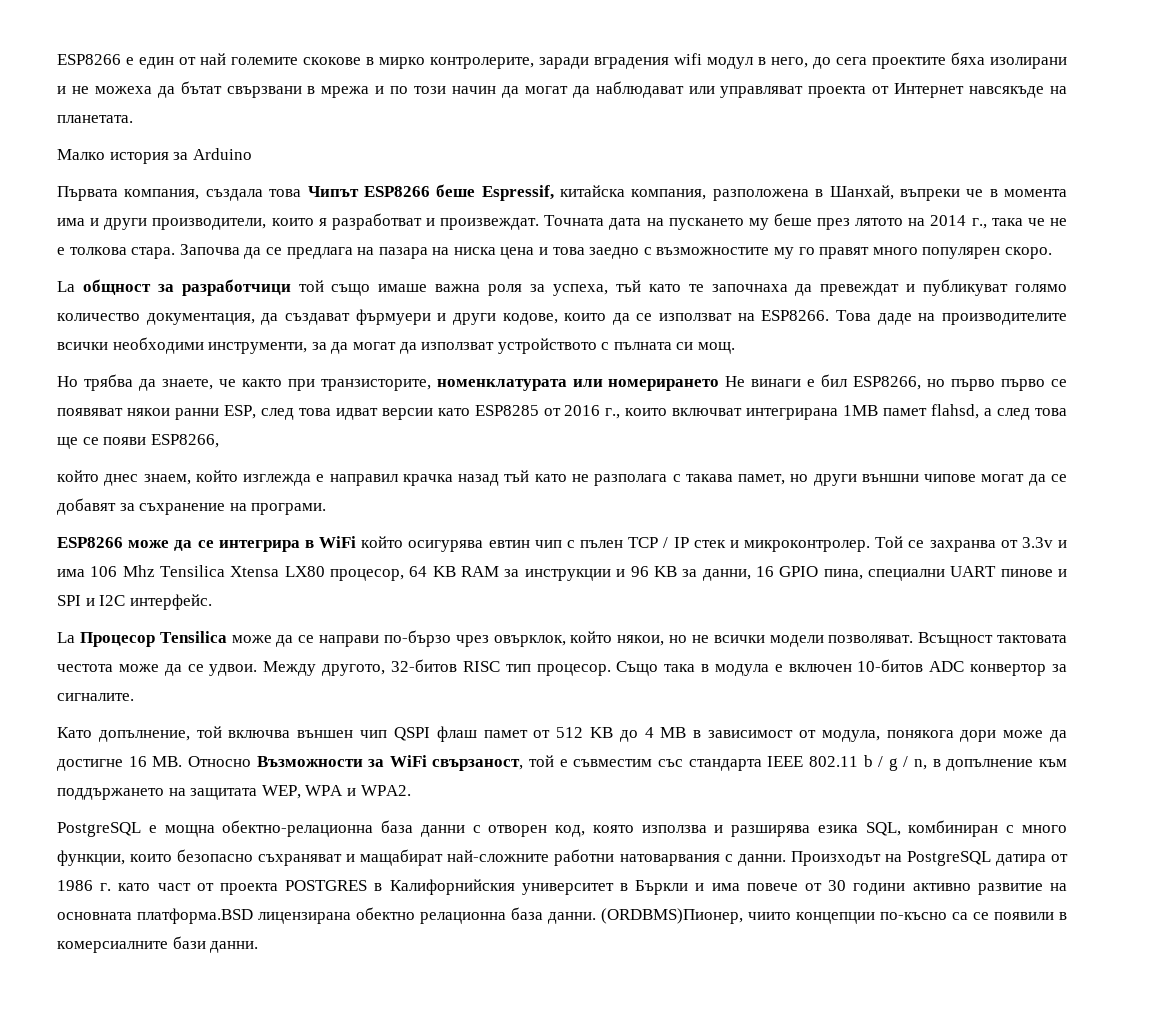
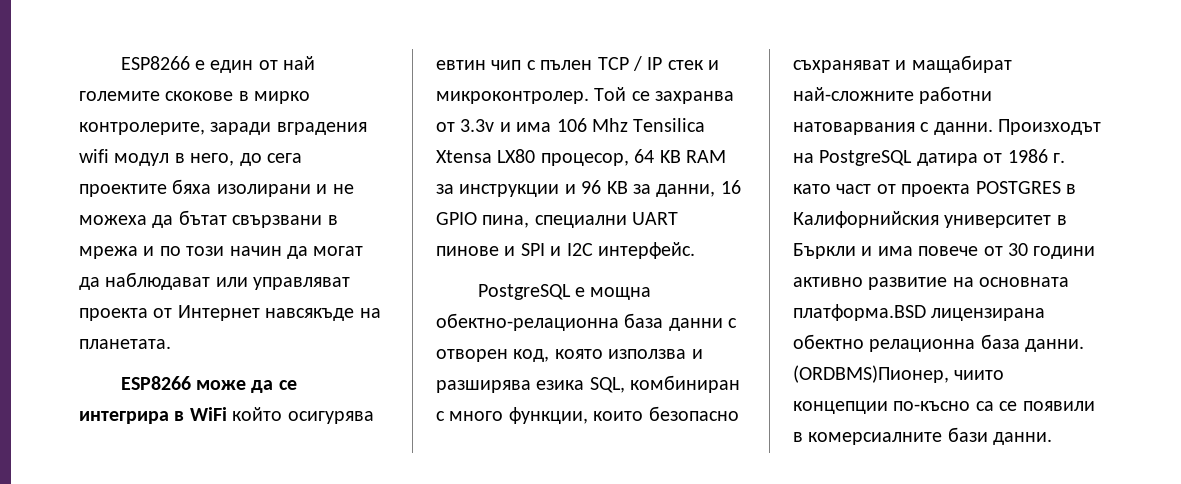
- Малко история за Arduino
- Първата компания, създала това Чипът ESP8266 беше Espressif, китайска компания, разположена в Шанхай, въпреки че в момента има и други производители, които я разработват и произвеждат. Точната дата на пускането му беше през лятото на 2014 г., така че не е толкова стара. Започва да се предлага на пазара на ниска цена и това заедно с възможностите му го правят много популярен скоро.
- La общност за разработчици той също имаше важна роля за успеха, тъй като те започнаха да превеждат и публикуват голямо количество документация, да създават фърмуери и други кодове, които да се използват на ESP8266. Това даде на производителите всички необходими инструменти, за да могат да използват устройството с пълната си мощ.
- Но трябва да знаете, че както при транзисторите, номенклатурата или номерирането Не винаги е бил ESP8266, но първо първо се появяват някои ранни ESP, след това идват версии като ESP8285 от 2016 г., които включват интегрирана 1MB памет flahsd, а след това ще се появи ESP8266,
- който днес знаем, който изглежда е направил крачка назад тъй като не разполага с такава памет, но други външни чипове могат да се добавят за съхранение на програми.
- La Процесор Tensilica може да се направи по-бързо чрез овърклок, който някои, но не всички модели позволяват. Всъщност тактовата честота може да се удвои. Между другото, 32-битов RISC тип процесор. Също така в модула е включен 10-битов ADC конвертор за сигналите.
- Като допълнение, той включва външен чип QSPI флаш памет от 512 KB до 4 MB в зависимост от модула, понякога дори може да достигне 16 MB. Относно Възможности за WiFi свързаност, той е съвместим със стандарта IEEE 802.11 b / g / n, в допълнение към поддържането на защитата WEP, WPA и WPA2.

